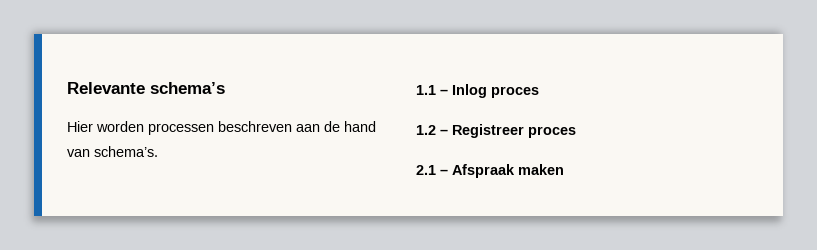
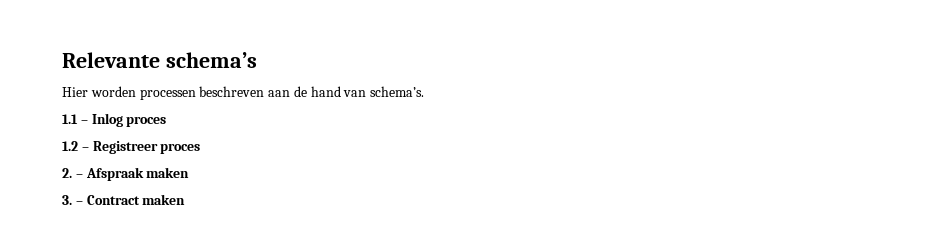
- 2.1 – Afspraak maken
+ 2. – Afspraak maken
+ 3. – Contract maken

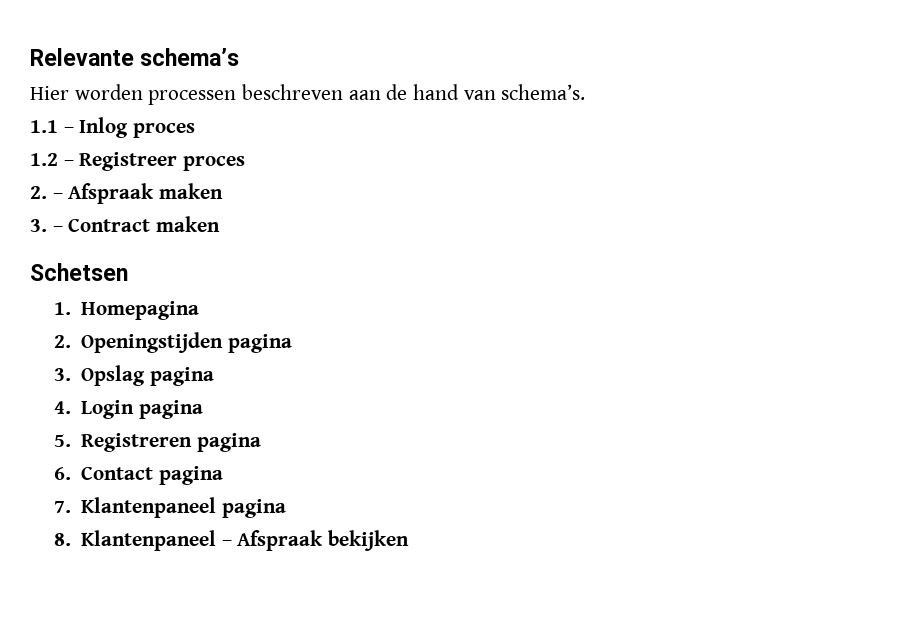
+ Schetsen
+ 1. Homepagina
+ 2. Openingstijden pagina
+ 3. Opslag pagina
+ 4. Login pagina
+ 5. Registreren pagina
+ 6. Contact pagina
+ 7. Klantenpaneel pagina
+ 8. Klantenpaneel – Afspraak bekijken

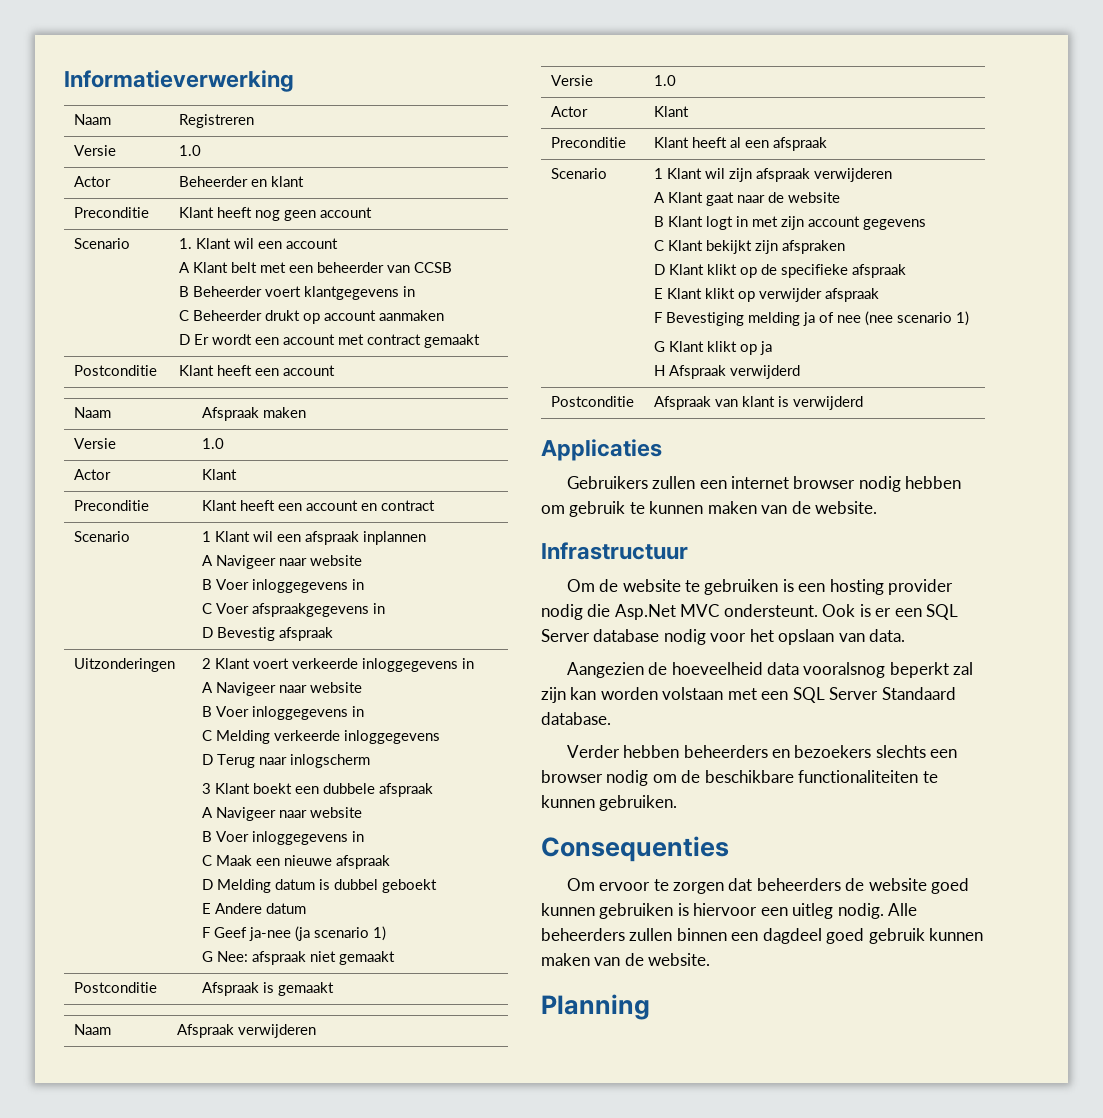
- Relevante schema’s
- Hier worden processen beschreven aan de hand van schema’s.
- 1.1 – Inlog proces
- 1.2 – Registreer proces
- 2. – Afspraak maken
- 3. – Contract maken
- Schetsen
- 1. Homepagina
- 2. Openingstijden pagina
- 3. Opslag pagina
- 4. Login pagina
- 5. Registreren pagina
- 6. Contact pagina
- 7. Klantenpaneel pagina
- 8. Klantenpaneel – Afspraak bekijken
+ Informatieverwerking
+ Naam | Registreren
+ Versie | 1.0
+ Actor | Beheerder en klant
+ Preconditie | Klant heeft nog geen account
+ Scenario | 1. Klant wil een account
+ A Klant belt met een beheerder van CCSB
+ B Beheerder voert klantgegevens in
+ C Beheerder drukt op account aanmaken
+ D Er wordt een account met contract gemaakt
+ Postconditie | Klant heeft een account
+ Naam | Afspraak maken
+ Versie | 1.0
+ Actor | Klant
+ Preconditie | Klant heeft een account en contract
+ Scenario | 1 Klant wil een afspraak inplannen
+ A Navigeer naar website
+ B Voer inloggegevens in
+ C Voer afspraakgegevens in
+ D Bevestig afspraak
+ Uitzonderingen | 2 Klant voert verkeerde inloggegevens in
+ A Navigeer naar website
+ B Voer inloggegevens in
+ C Melding verkeerde inloggegevens
+ D Terug naar inlogscherm
+ 3 Klant boekt een dubbele afspraak
+ A Navigeer naar website
+ B Voer inloggegevens in
+ C Maak een nieuwe afspraak
+ D Melding datum is dubbel geboekt
+ E Andere datum
+ F Geef ja-nee (ja scenario 1)
+ G Nee: afspraak niet gemaakt
+ Postconditie | Afspraak is gemaakt
+ Naam | Afspraak verwijderen
+ Versie | 1.0
+ Actor | Klant
+ Preconditie | Klant heeft al een afspraak
+ Scenario | 1 Klant wil zijn afspraak verwijderen
+ A Klant gaat naar de website
+ B Klant logt in met zijn account gegevens
+ C Klant bekijkt zijn afspraken
+ D Klant klikt op de specifieke afspraak
+ E Klant klikt op verwijder afspraak
+ F Bevestiging melding ja of nee (nee scenario 1)
+ G Klant klikt op ja
+ H Afspraak verwijderd
+ Postconditie | Afspraak van klant is verwijderd
+ Applicaties
+ Gebruikers zullen een internet browser nodig hebben om gebruik te kunnen maken van de website.
+ Infrastructuur
+ Om de website te gebruiken is een hosting provider nodig die Asp.Net MVC ondersteunt. Ook is er een SQL Server database nodig voor het opslaan van data.
+ Aangezien de hoeveelheid data vooralsnog beperkt zal zijn kan worden volstaan met een SQL Server Standaard database.
+ Verder hebben beheerders en bezoekers slechts een browser nodig om de beschikbare functionaliteiten te kunnen gebruiken.
+ Consequenties
+ Om ervoor te zorgen dat beheerders de website goed kunnen gebruiken is hiervoor een uitleg nodig. Alle beheerders zullen binnen een dagdeel goed gebruik kunnen maken van de website.
+ Planning

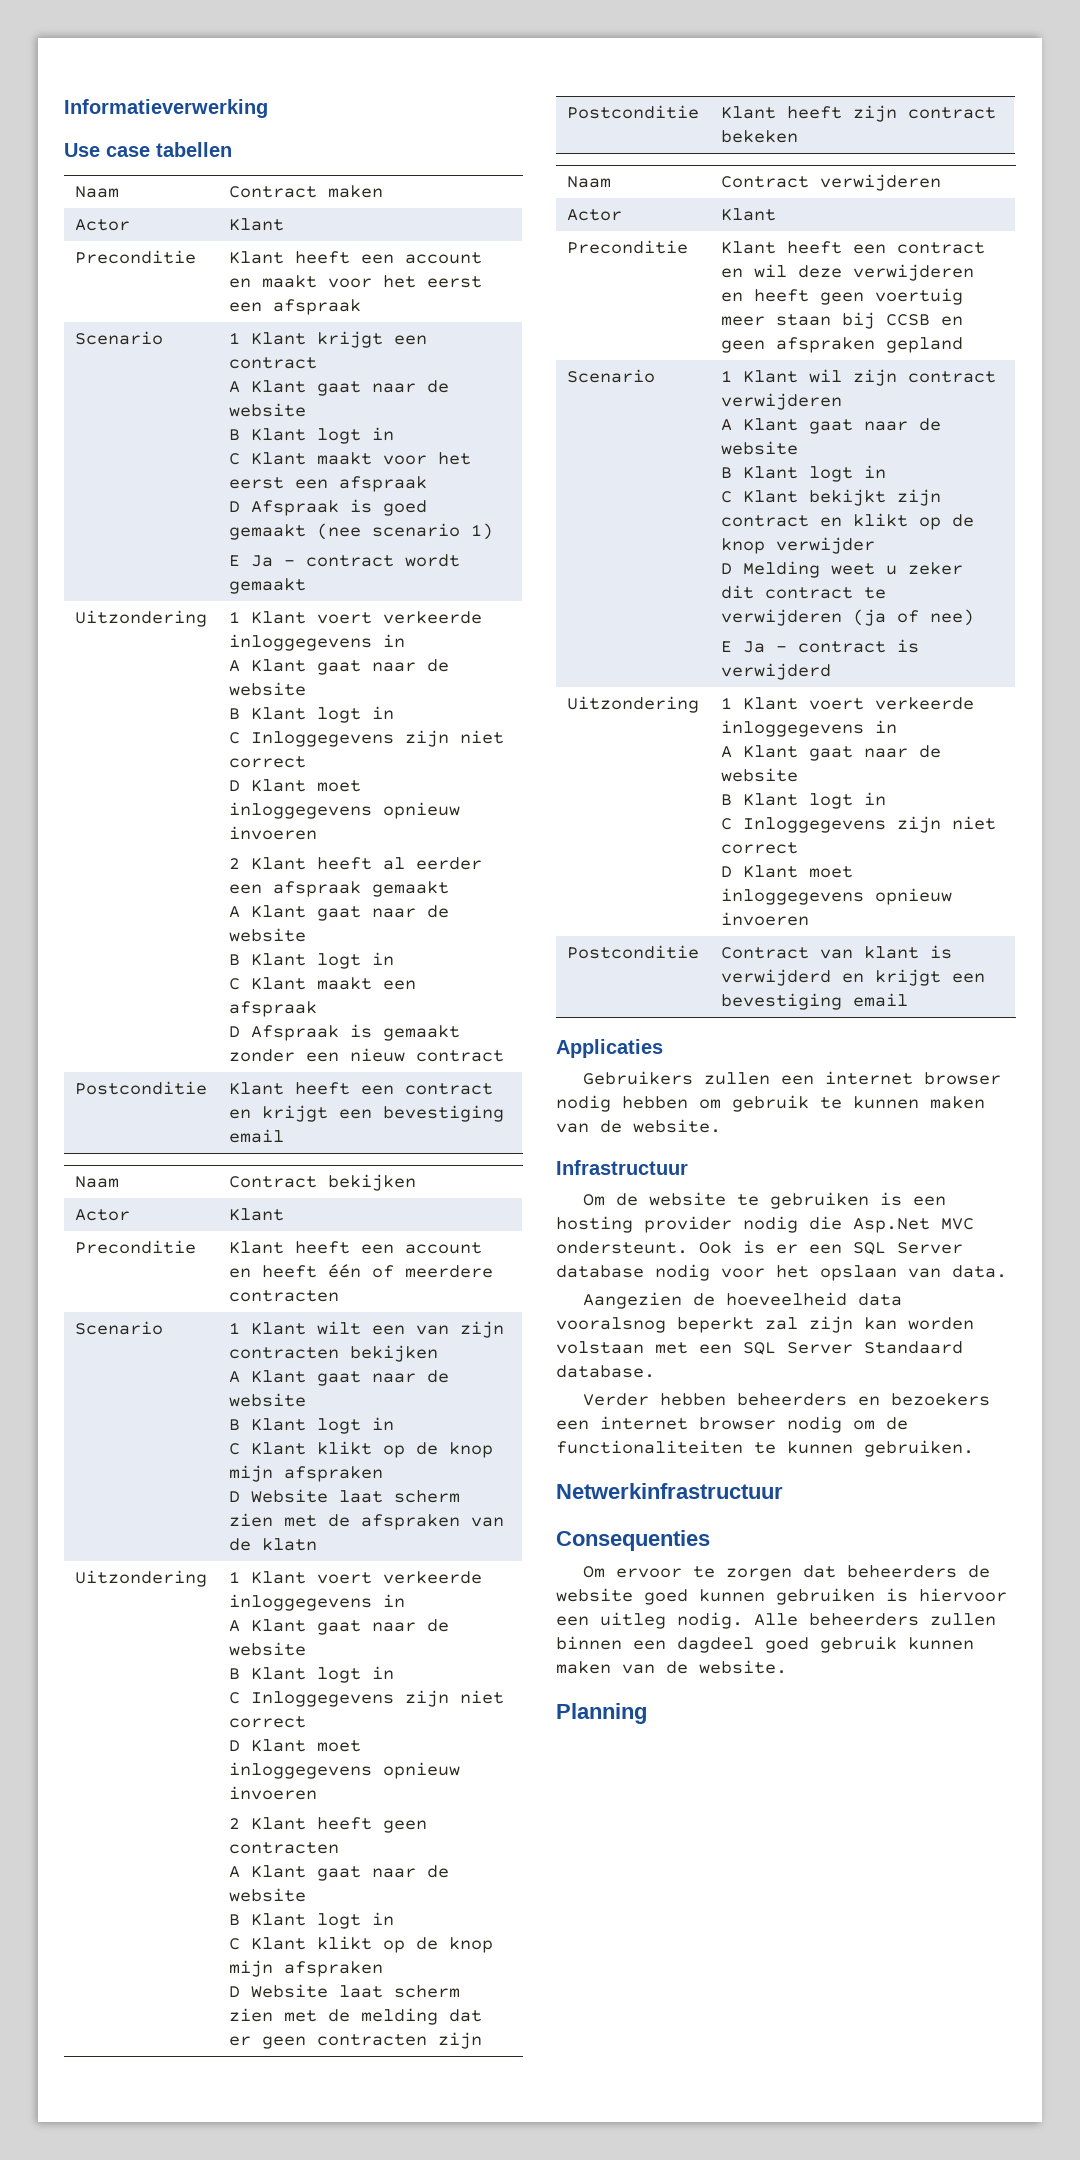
- Naam | Registreren
- Versie | 1.0
- Actor | Beheerder en klant
- Preconditie | Klant heeft nog geen account
- Scenario | 1. Klant wil een account
- A Klant belt met een beheerder van CCSB
- B Beheerder voert klantgegevens in
- C Beheerder drukt op account aanmaken
- D Er wordt een account met contract gemaakt
- Postconditie | Klant heeft een account
- Naam | Afspraak maken
- Versie | 1.0
+ Use case tabellen
+ Naam | Contract maken
  Actor | Klant
- Preconditie | Klant heeft een account en contract
- Scenario | 1 Klant wil een afspraak inplannen
- A Navigeer naar website
- B Voer inloggegevens in
- C Voer afspraakgegevens in
- D Bevestig afspraak
- Uitzonderingen | 2 Klant voert verkeerde inloggegevens in
- A Navigeer naar website
- B Voer inloggegevens in
- C Melding verkeerde inloggegevens
- D Terug naar inlogscherm
- 3 Klant boekt een dubbele afspraak
- A Navigeer naar website
- B Voer inloggegevens in
- C Maak een nieuwe afspraak
- D Melding datum is dubbel geboekt
- E Andere datum
- F Geef ja-nee (ja scenario 1)
- G Nee: afspraak niet gemaakt
- Postconditie | Afspraak is gemaakt
- Naam | Afspraak verwijderen
- Versie | 1.0
+ Preconditie | Klant heeft een account en maakt voor het eerst een afspraak
+ Scenario | 1 Klant krijgt een contract
+ A Klant gaat naar de website
+ B Klant logt in
+ C Klant maakt voor het eerst een afspraak
+ D Afspraak is goed gemaakt (nee scenario 1)
+ E Ja – contract wordt gemaakt
+ Uitzondering | 1 Klant voert verkeerde inloggegevens in
+ A Klant gaat naar de website
+ B Klant logt in
+ C Inloggegevens zijn niet correct
+ D Klant moet inloggegevens opnieuw invoeren
+ 2 Klant heeft al eerder een afspraak gemaakt
+ A Klant gaat naar de website
+ B Klant logt in
+ C Klant maakt een afspraak
+ D Afspraak is gemaakt zonder een nieuw contract
+ Postconditie | Klant heeft een contract en krijgt een bevestiging email
+ Naam | Contract bekijken
  Actor | Klant
- Preconditie | Klant heeft al een afspraak
+ Preconditie | Klant heeft een account en heeft één of meerdere contracten
+ Scenario | 1 Klant wilt een van zijn contracten bekijken
+ A Klant gaat naar de website
+ B Klant logt in
+ C Klant klikt op de knop mijn afspraken
+ D Website laat scherm zien met de afspraken van de klatn
+ Uitzondering | 1 Klant voert verkeerde inloggegevens in
+ A Klant gaat naar de website
+ B Klant logt in
+ C Inloggegevens zijn niet correct
+ D Klant moet inloggegevens opnieuw invoeren
+ 2 Klant heeft geen contracten
+ A Klant gaat naar de website
+ B Klant logt in
+ C Klant klikt op de knop mijn afspraken
+ D Website laat scherm zien met de melding dat er geen contracten zijn
+ Postconditie | Klant heeft zijn contract bekeken
+ Naam | Contract verwijderen
+ Actor | Klant
+ Preconditie | Klant heeft een contract en wil deze verwijderen en heeft geen voertuig meer staan bij CCSB en geen afspraken gepland
- 1 Klant wil zijn afspraak verwijderen
+ 1 Klant wil zijn contract verwijderen
  A Klant gaat naar de website
- B Klant logt in met zijn account gegevens
+ B Klant logt in
- C Klant bekijkt zijn afspraken
- D Klant klikt op de specifieke afspraak
- E Klant klikt op verwijder afspraak
- F Bevestiging melding ja of nee (nee scenario 1)
- G Klant klikt op ja
- H Afspraak verwijderd
- Postconditie | Afspraak van klant is verwijderd
+ C Klant bekijkt zijn contract en klikt op de knop verwijder
+ D Melding weet u zeker dit contract te verwijderen (ja of nee)
+ E Ja – contract is verwijderd
+ Uitzondering | 1 Klant voert verkeerde inloggegevens in
+ A Klant gaat naar de website
+ B Klant logt in
+ C Inloggegevens zijn niet correct
+ D Klant moet inloggegevens opnieuw invoeren
+ Postconditie | Contract van klant is verwijderd en krijgt een bevestiging email
- Verder hebben beheerders en bezoekers slechts een browser nodig om de beschikbare functionaliteiten te kunnen gebruiken.
+ Verder hebben beheerders en bezoekers een internet browser nodig om de functionaliteiten te kunnen gebruiken.
+ Netwerkinfrastructuur

